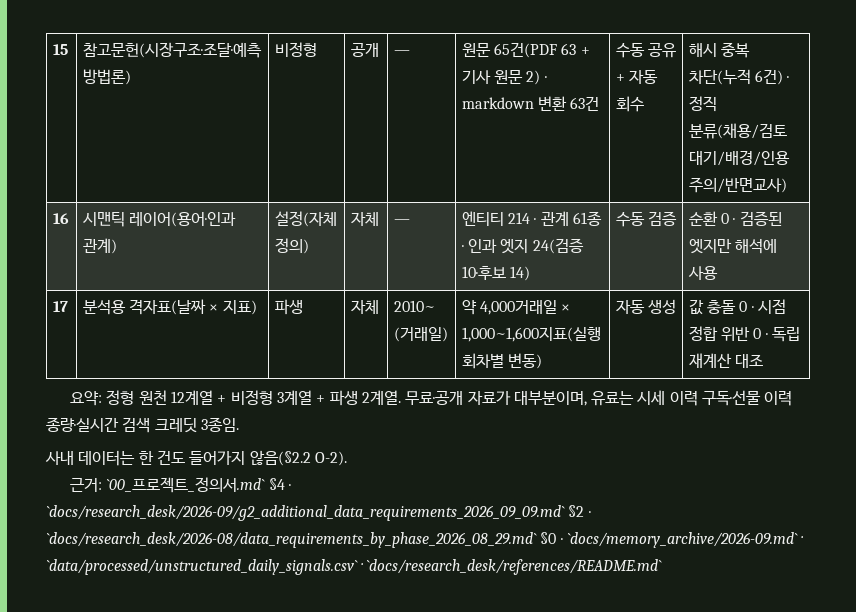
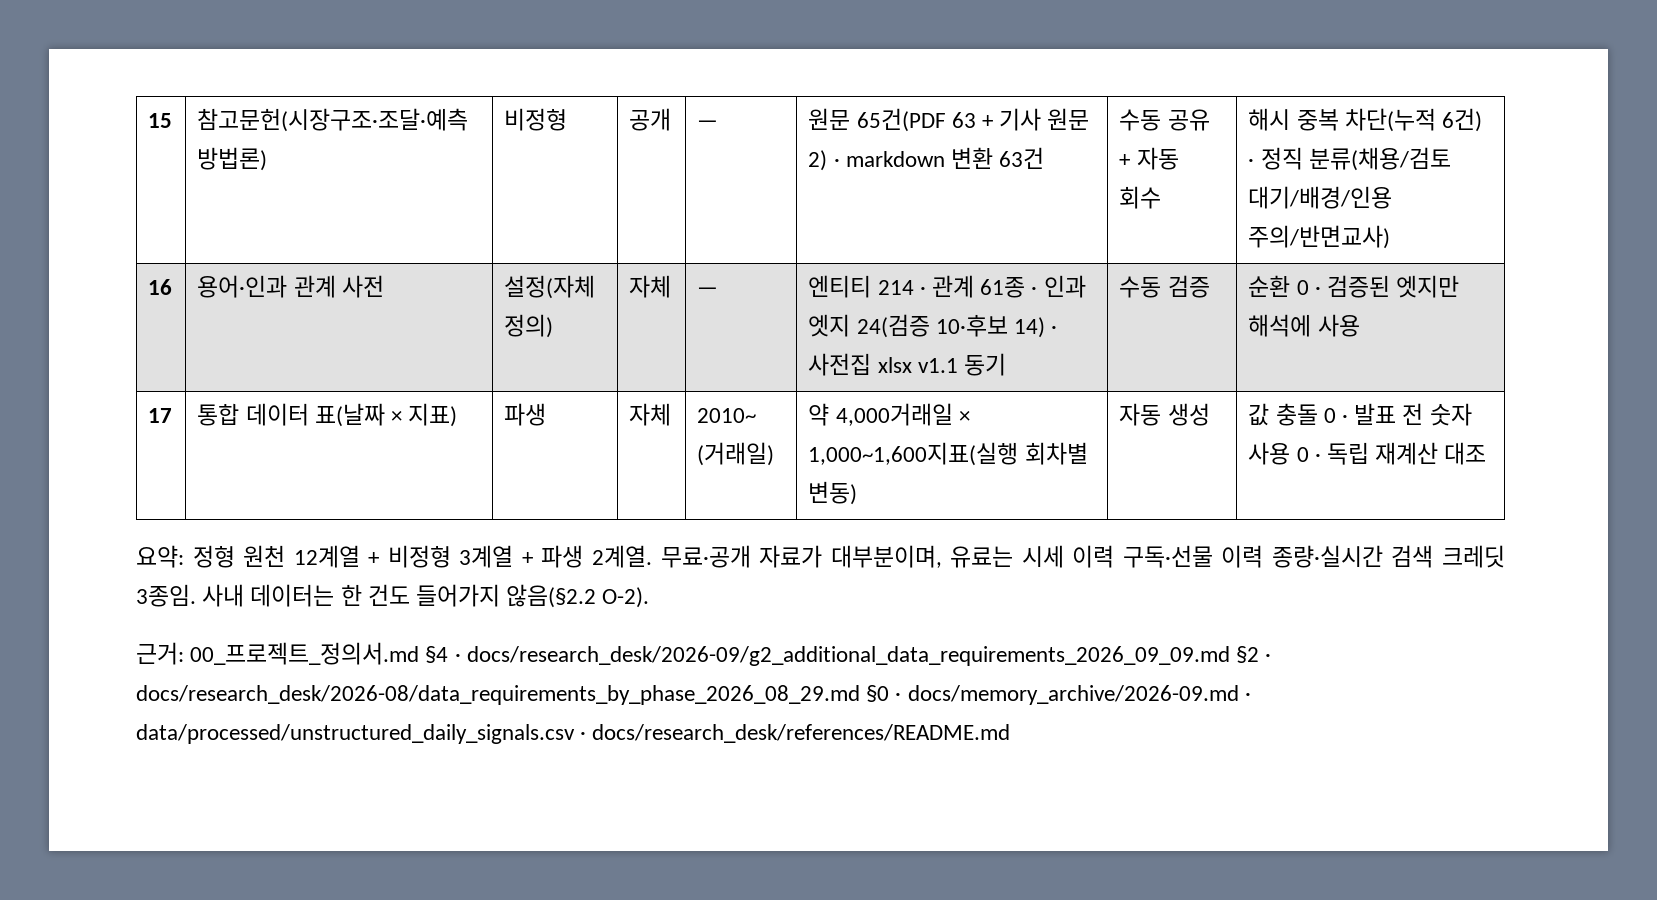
- 16 | 시맨틱 레이어(용어·인과 관계) | 설정(자체 정의) | 자체 | — | 엔티티 214 · 관계 61종 · 인과 엣지 24(검증 10·후보 14) | 수동 검증 | 순환 0 · 검증된 엣지만 해석에 사용
+ 16 | 용어·인과 관계 사전 | 설정(자체 정의) | 자체 | — | 엔티티 214 · 관계 61종 · 인과 엣지 24(검증 10·후보 14) · 사전집 xlsx v1.1 동기 | 수동 검증 | 순환 0 · 검증된 엣지만 해석에 사용
- 17 | 분석용 격자표(날짜 × 지표) | 파생 | 자체 | 2010~ (거래일) | 약 4,000거래일 × 1,000~1,600지표(실행 회차별 변동) | 자동 생성 | 값 충돌 0 · 시점 정합 위반 0 · 독립 재계산 대조
+ 17 | 통합 데이터 표(날짜 × 지표) | 파생 | 자체 | 2010~ (거래일) | 약 4,000거래일 × 1,000~1,600지표(실행 회차별 변동) | 자동 생성 | 값 충돌 0 · 발표 전 숫자 사용 0 · 독립 재계산 대조
- 무료·공개 자료가 대부분이며, 유료는 시세 이력 구독·선물 이력 종량·실시간 검색 크레딧 3종임.
- 사내 데이터는 한 건도 들어가지 않음(§2.2 O-2).
+ 무료·공개 자료가 대부분이며, 유료는 시세 이력 구독·선물 이력 종량·실시간 검색 크레딧 3종임. 사내 데이터는 한 건도 들어가지 않음(§2.2 O-2).
- 근거: `00_프로젝트_정의서.md` §4 · `docs/research_desk/2026-09/g2_additional_data_requirements_2026_09_09.md` §2 · `docs/research_desk/2026-08/data_requirements_by_phase_2026_08_29.md` §0 · `docs/memory_archive/2026-09.md` · `data/processed/unstructured_daily_signals.csv` · `docs/research_desk/references/README.md`
+ 근거: 00_프로젝트_정의서.md §4 · docs/research_desk/2026-09/g2_additional_data_requirements_2026_09_09.md §2 · docs/research_desk/2026-08/data_requirements_by_phase_2026_08_29.md §0 · docs/memory_archive/2026-09.md · data/processed/unstructured_daily_signals.csv · docs/research_desk/references/README.md

